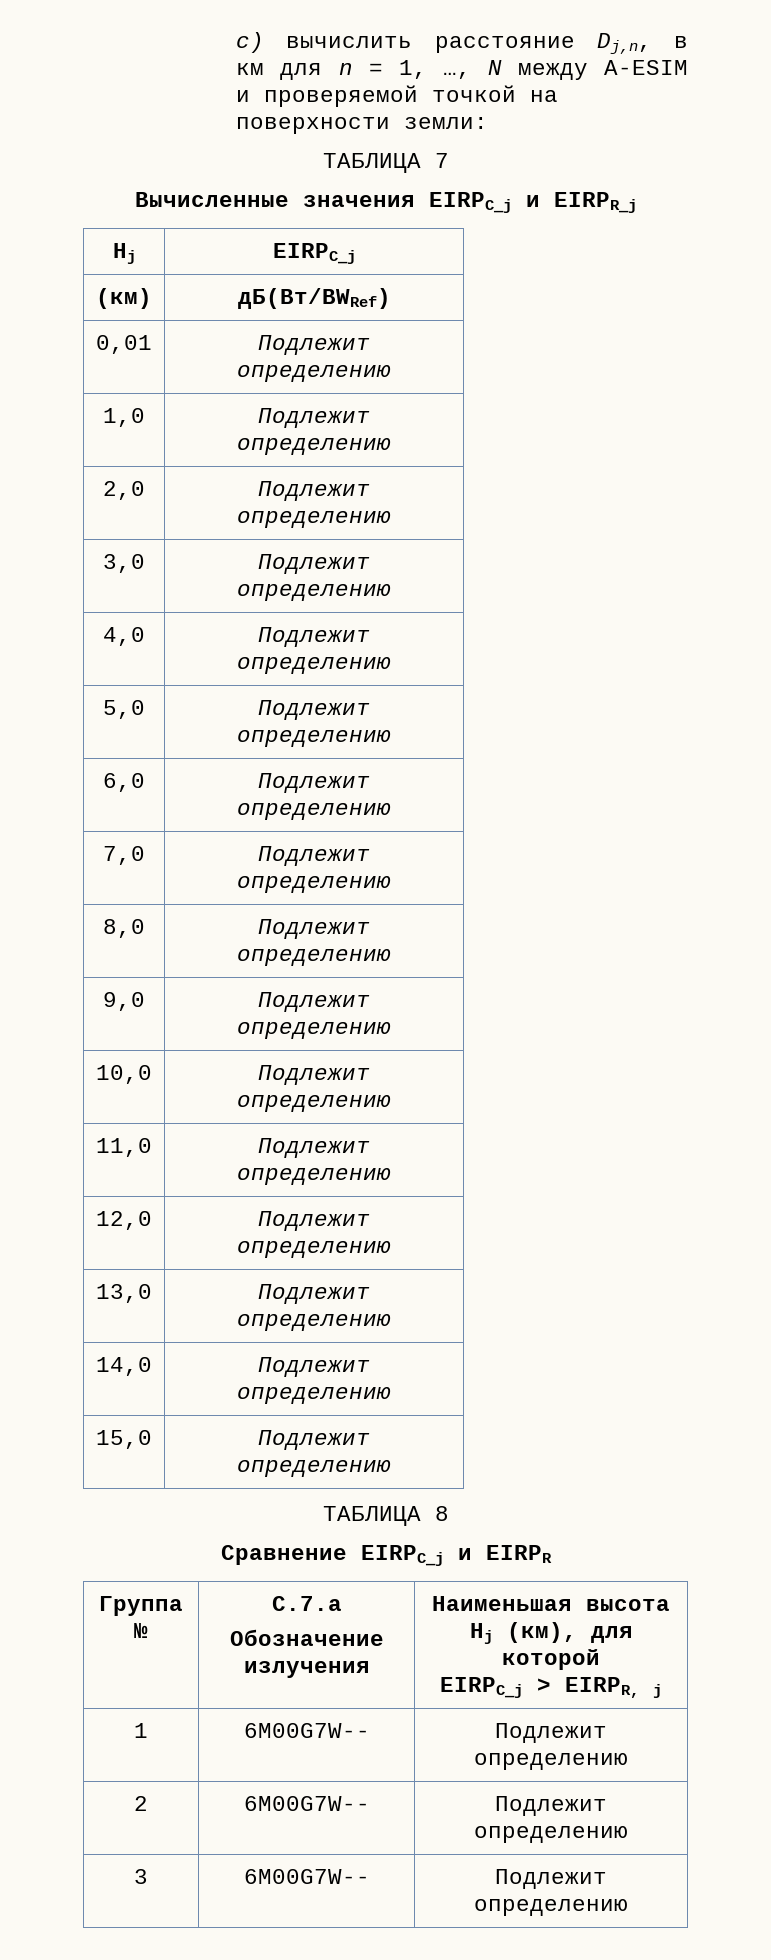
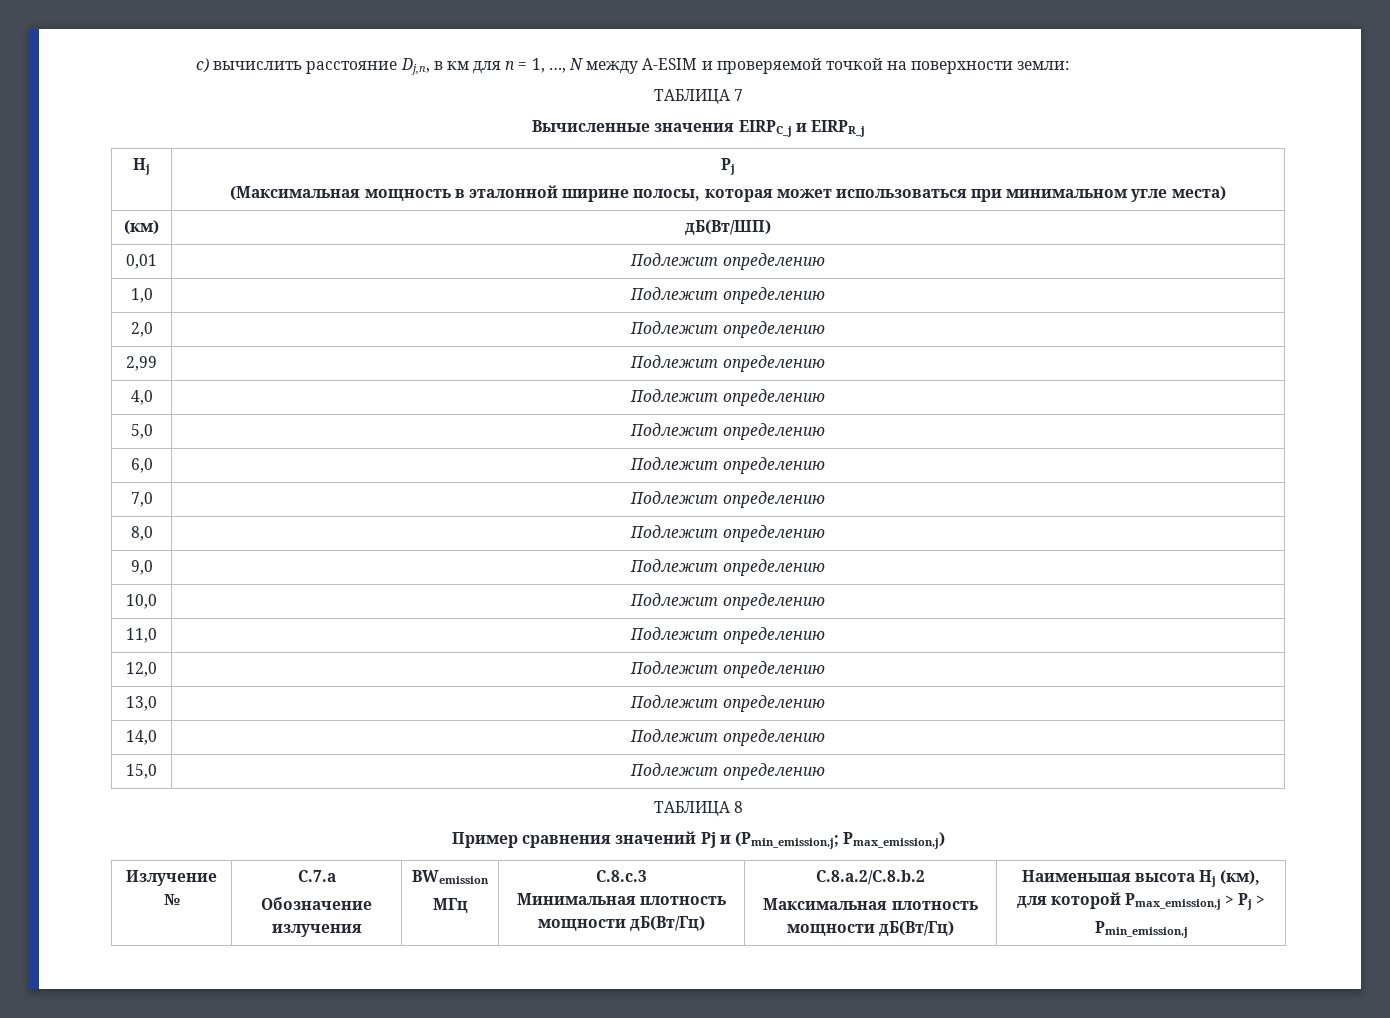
- Hj | EIRPC_j
+ Hj | Pj
+ (Максимальная мощность в эталонной ширине полосы, которая может использоваться при минимальном угле места)
- (км) | дБ(Вт/BWRef)
+ (км) | дБ(Вт/ШП)
- 3,0 | Подлежит определению
+ 2,99 | Подлежит определению
- Сравнение EIRPC_j и EIRPR
- Группа № | C.7.a
- Обозначение излучения | Наименьшая высота Hj (км), для которой
- EIRPC_j > EIRPR, j
- 1 | 6M00G7W-- | Подлежит определению
- 2 | 6M00G7W-- | Подлежит определению
- 3 | 6M00G7W-- | Подлежит определению
+ Пример сравнения значений Pj и (Pmin_emission,j; Pmax_emission,j)
+ Излучение № | C.7.a
+ Обозначение излучения | BWemission
+ МГц | C.8.c.3
+ Минимальная плотность мощности дБ(Вт/Гц) | C.8.a.2/C.8.b.2
+ Максимальная плотность мощности дБ(Вт/Гц) | Наименьшая высота Hj (км), для которой Pmax_emission,j > Pj >
+ Pmin_emission,j

